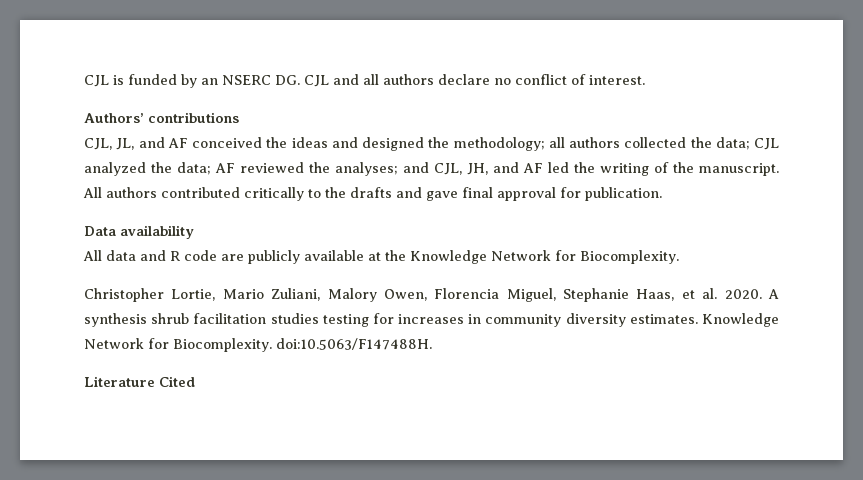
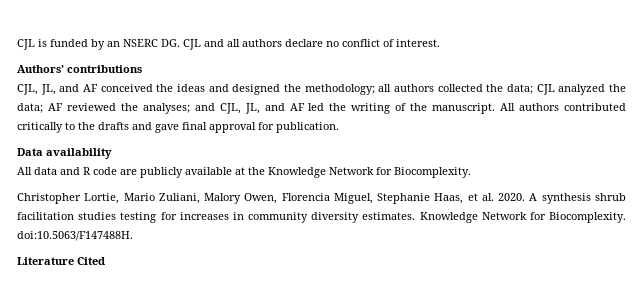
- CJL, JL, and AF conceived the ideas and designed the methodology; all authors collected the data; CJL analyzed the data; AF reviewed the analyses; and CJL, JH, and AF led the writing of the manuscript.
+ CJL, JL, and AF conceived the ideas and designed the methodology; all authors collected the data; CJL analyzed the data; AF reviewed the analyses; and CJL, JL, and AF led the writing of the manuscript.

